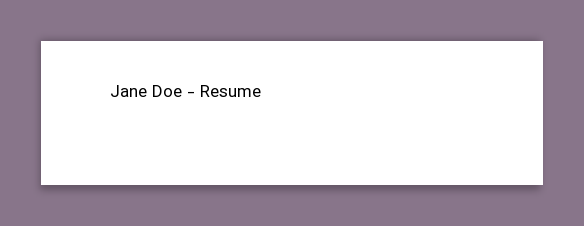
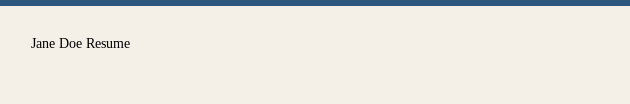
- Jane Doe - Resume
+ Jane Doe Resume

